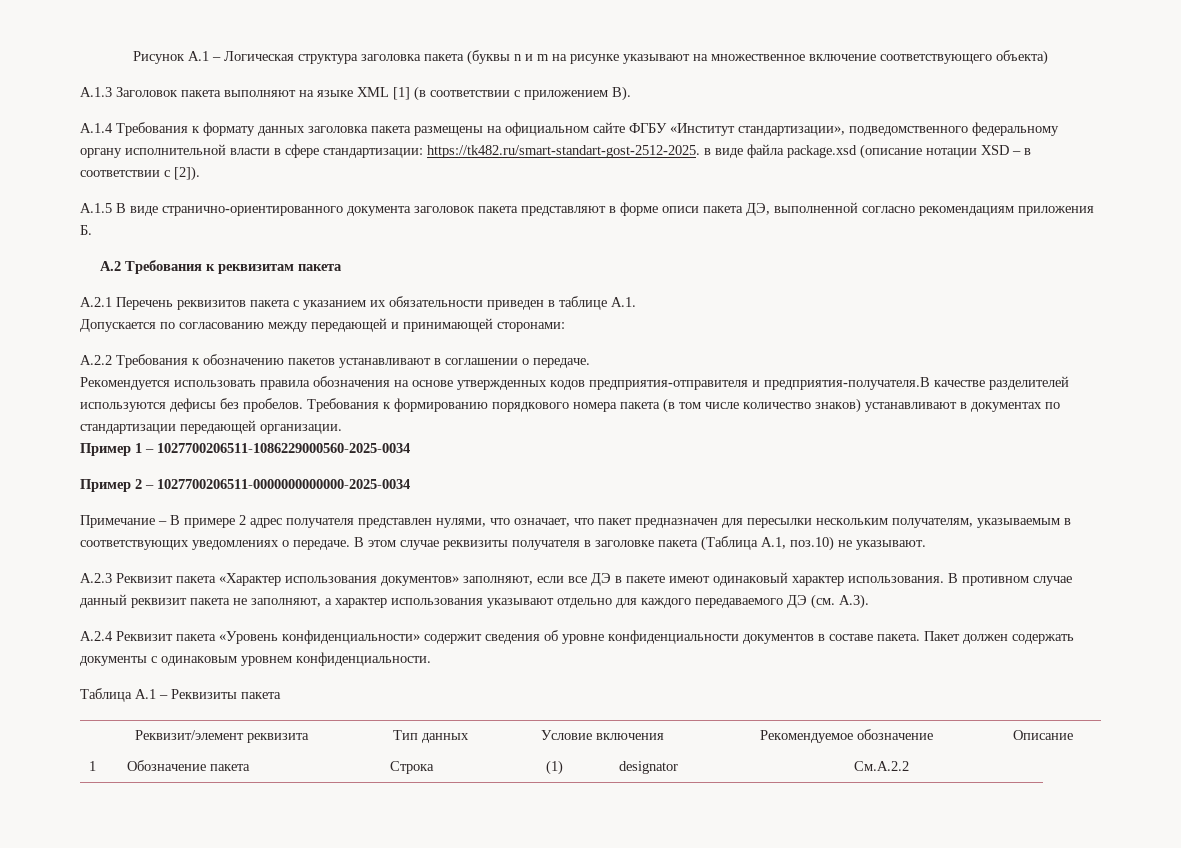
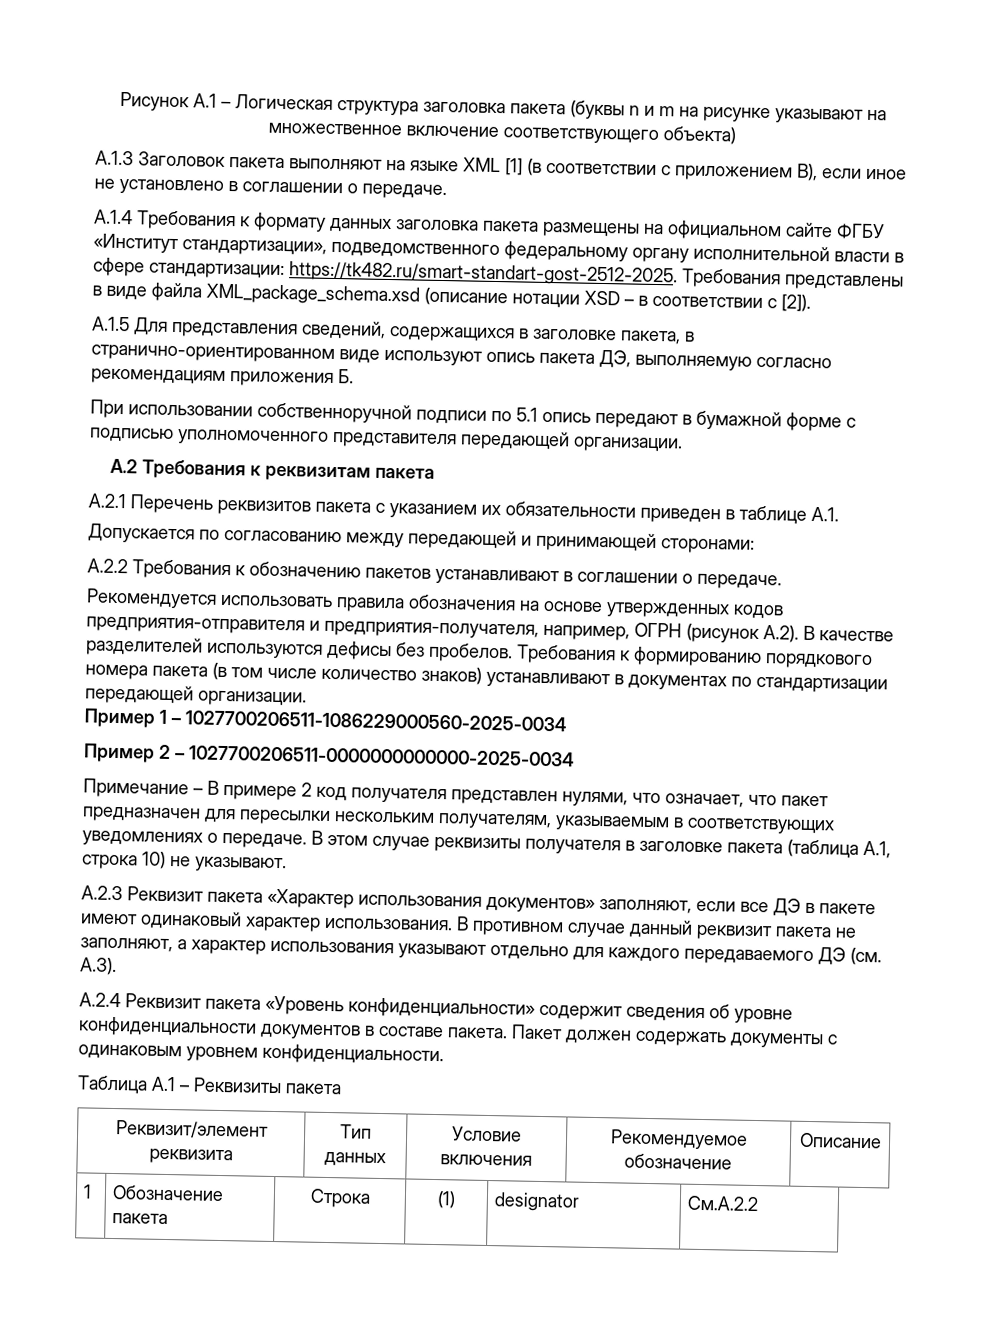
- А.1.3 Заголовок пакета выполняют на языке XML [1] (в соответствии с приложением В).
+ А.1.3 Заголовок пакета выполняют на языке XML [1] (в соответствии с приложением В), если иное не установлено в соглашении о передаче.
- А.1.4 Требования к формату данных заголовка пакета размещены на официальном сайте ФГБУ «Институт стандартизации», подведомственного федеральному органу исполнительной власти в сфере стандартизации: https://tk482.ru/smart-standart-gost-2512-2025. в виде файла package.xsd (описание нотации XSD – в соответствии с [2]).
+ А.1.4 Требования к формату данных заголовка пакета размещены на официальном сайте ФГБУ «Институт стандартизации», подведомственного федеральному органу исполнительной власти в сфере стандартизации: https://tk482.ru/smart-standart-gost-2512-2025. Требования представлены в виде файла XML_package_schema.xsd (описание нотации XSD – в соответствии с [2]).
- А.1.5 В виде странично-ориентированного документа заголовок пакета представляют в форме описи пакета ДЭ, выполненной согласно рекомендациям приложения Б.
+ А.1.5 Для представления сведений, содержащихся в заголовке пакета, в странично-ориентированном виде используют опись пакета ДЭ, выполняемую согласно рекомендациям приложения Б.
+ При использовании собственноручной подписи по 5.1 опись передают в бумажной форме с подписью уполномоченного представителя передающей организации.
- Рекомендуется использовать правила обозначения на основе утвержденных кодов предприятия-отправителя и предприятия-получателя.В качестве разделителей используются дефисы без пробелов.
+ Рекомендуется использовать правила обозначения на основе утвержденных кодов предприятия-отправителя и предприятия-получателя, например, ОГРН (рисунок А.2). В качестве разделителей используются дефисы без пробелов.
- Примечание – В примере 2 адрес получателя представлен нулями, что означает, что пакет предназначен для пересылки нескольким получателям, указываемым в соответствующих уведомлениях о передаче.
+ Примечание – В примере 2 код получателя представлен нулями, что означает, что пакет предназначен для пересылки нескольким получателям, указываемым в соответствующих уведомлениях о передаче.
- В этом случае реквизиты получателя в заголовке пакета (Таблица А.1, поз.10) не указывают.
+ В этом случае реквизиты получателя в заголовке пакета (таблица А.1, строка 10) не указывают.

